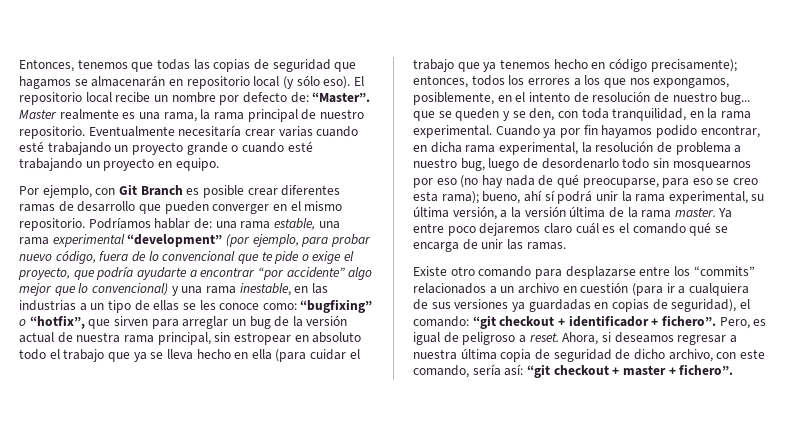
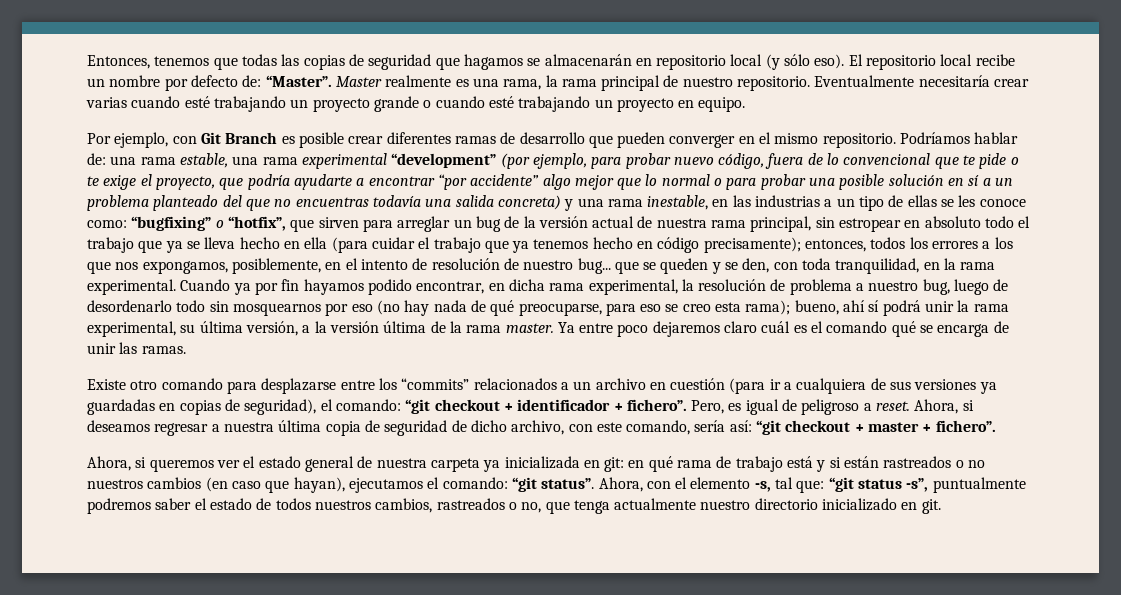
- una rama estable, una rama experimental “development” (por ejemplo, para probar nuevo código, fuera de lo convencional que te pide o exige el proyecto, que podría ayudarte a encontrar “por accidente” algo mejor que lo convencional) y una rama inestable, en las industrias a un tipo de ellas se les conoce como:
+ una rama estable, una rama experimental “development” (por ejemplo, para probar nuevo código, fuera de lo convencional que te pide o te exige el proyecto, que podría ayudarte a encontrar “por accidente” algo mejor que lo normal o para probar una posible solución en sí a un problema planteado del que no encuentras todavía una salida concreta) y una rama inestable, en las industrias a un tipo de ellas se les conoce como:
+ Ahora, si queremos ver el estado general de nuestra carpeta ya inicializada en git: en qué rama de trabajo está y si están rastreados o no nuestros cambios (en caso que hayan), ejecutamos el comando: “git status”. Ahora, con el elemento -s, tal que: “git status -s”, puntualmente podremos saber el estado de todos nuestros cambios, rastreados o no, que tenga actualmente nuestro directorio inicializado en git.

